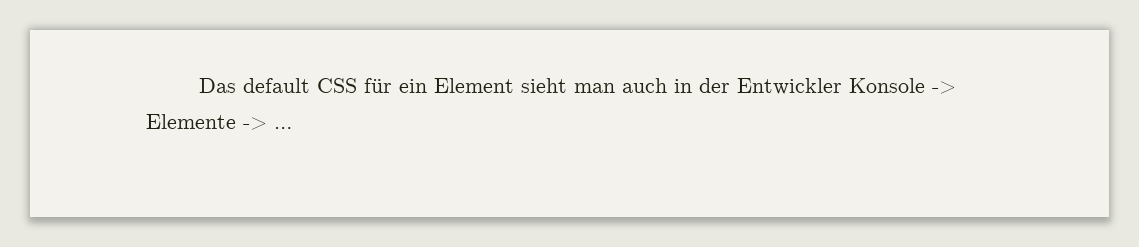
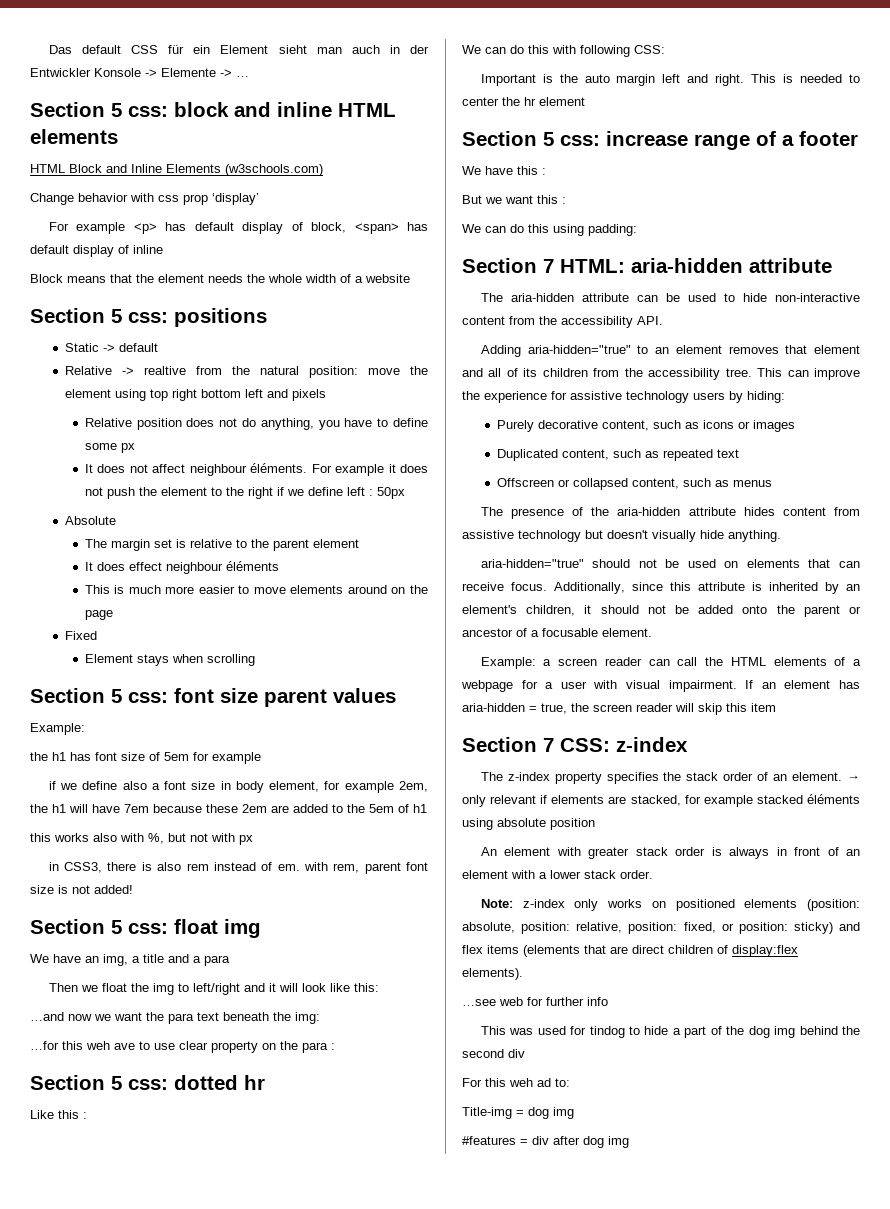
+ Section 5 css: block and inline HTML elements
+ HTML Block and Inline Elements (w3schools.com)
+ Change behavior with css prop ‘display’
+ For example <p> has default display of block, <span> has default display of inline
+ Block means that the element needs the whole width of a website
+ Section 5 css: positions
+ Static -> default
+ Relative -> realtive from the natural position: move the element using top right bottom left and pixels
+ Relative position does not do anything, you have to define some px
+ It does not affect neighbour éléments. For example it does not push the element to the right if we define left : 50px
+ Absolute
+ The margin set is relative to the parent element
+ It does effect neighbour éléments
+ This is much more easier to move elements around on the page
+ Fixed
+ Element stays when scrolling
+ Section 5 css: font size parent values
+ Example:
+ the h1 has font size of 5em for example
+ if we define also a font size in body element, for example 2em, the h1 will have 7em because these 2em are added to the 5em of h1
+ this works also with %, but not with px
+ in CSS3, there is also rem instead of em. with rem, parent font size is not added!
+ Section 5 css: float img
+ We have an img, a title and a para
+ Then we float the img to left/right and it will look like this:
+ …and now we want the para text beneath the img:
+ …for this weh ave to use clear property on the para :
+ Section 5 css: dotted hr
+ Like this :
+ We can do this with following CSS:
+ Important is the auto margin left and right. This is needed to center the hr element
+ Section 5 css: increase range of a footer
+ We have this :
+ But we want this :
+ We can do this using padding:
+ Section 7 HTML: aria-hidden attribute
+ The aria-hidden attribute can be used to hide non-interactive content from the accessibility API.
+ Adding aria-hidden="true" to an element removes that element and all of its children from the accessibility tree. This can improve the experience for assistive technology users by hiding:
+ Purely decorative content, such as icons or images
+ Duplicated content, such as repeated text
+ Offscreen or collapsed content, such as menus
+ The presence of the aria-hidden attribute hides content from assistive technology but doesn't visually hide anything.
+ aria-hidden="true" should not be used on elements that can receive focus. Additionally, since this attribute is inherited by an element's children, it should not be added onto the parent or ancestor of a focusable element.
+ Example: a screen reader can call the HTML elements of a webpage for a user with visual impairment. If an element has aria-hidden = true, the screen reader will skip this item
+ Section 7 CSS: z-index
+ The z-index property specifies the stack order of an element. → only relevant if elements are stacked, for example stacked éléments using absolute position
+ An element with greater stack order is always in front of an element with a lower stack order.
+ Note: z-index only works on positioned elements (position: absolute, position: relative, position: fixed, or position: sticky) and flex items (elements that are direct children of display:flex elements).
+ …see web for further info
+ This was used for tindog to hide a part of the dog img behind the second div
+ For this weh ad to:
+ Title-img = dog img
+ #features = div after dog img

